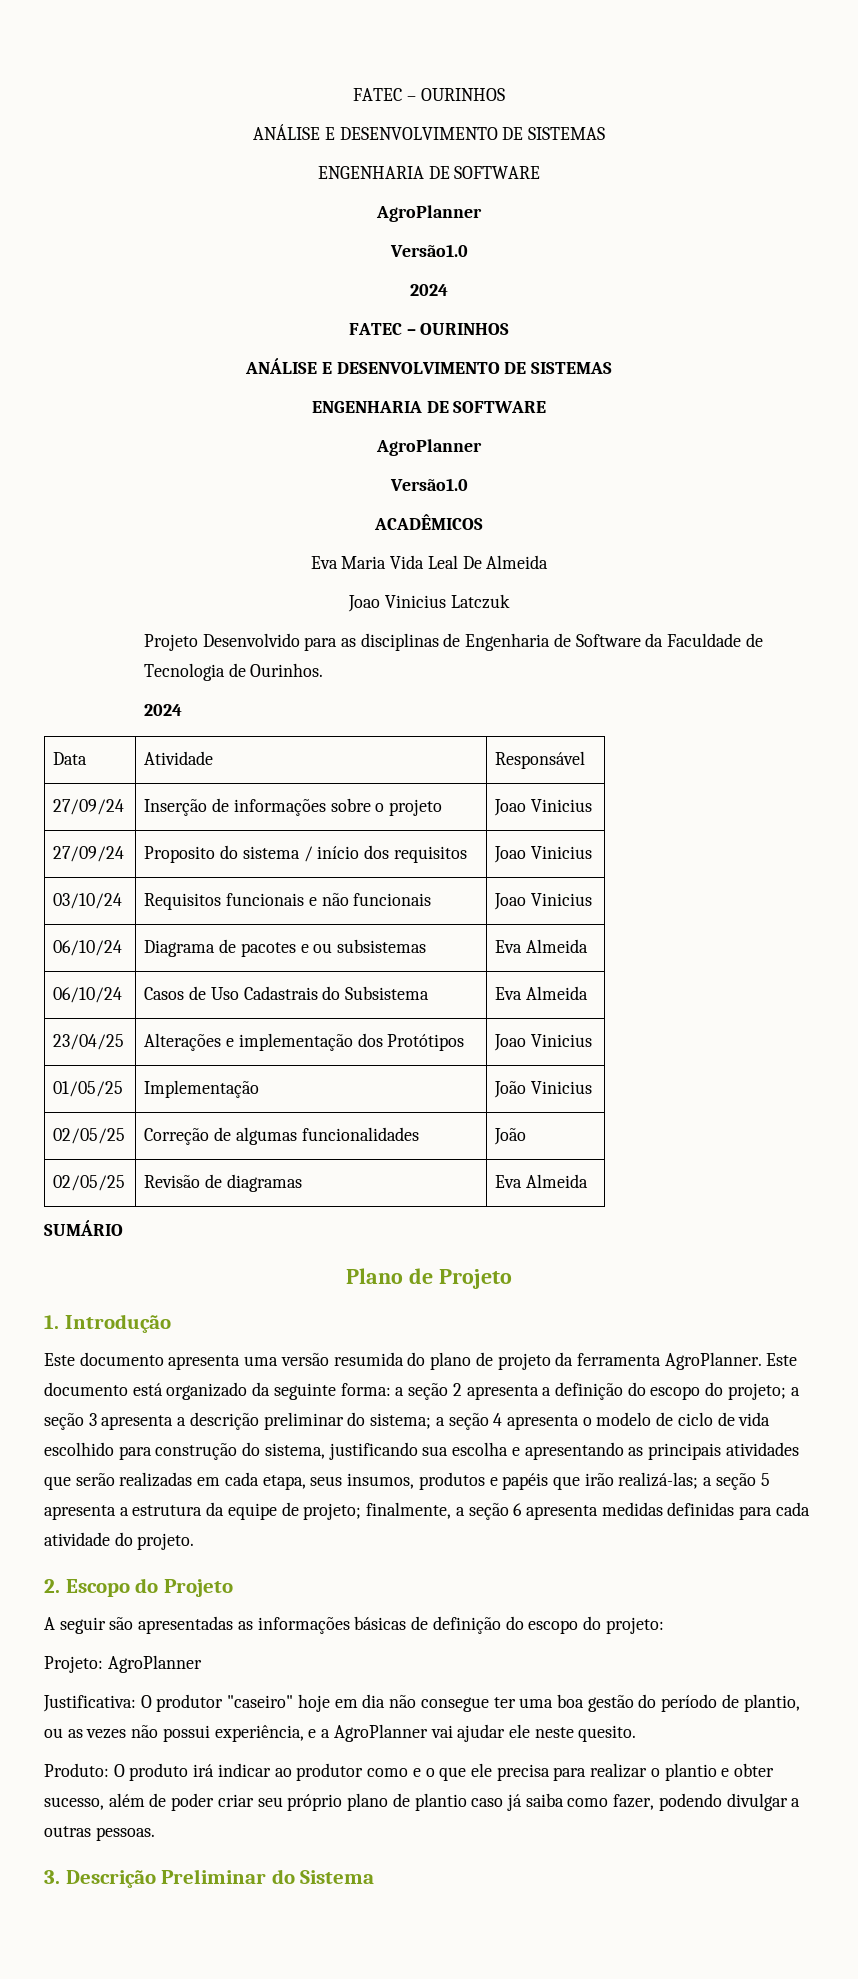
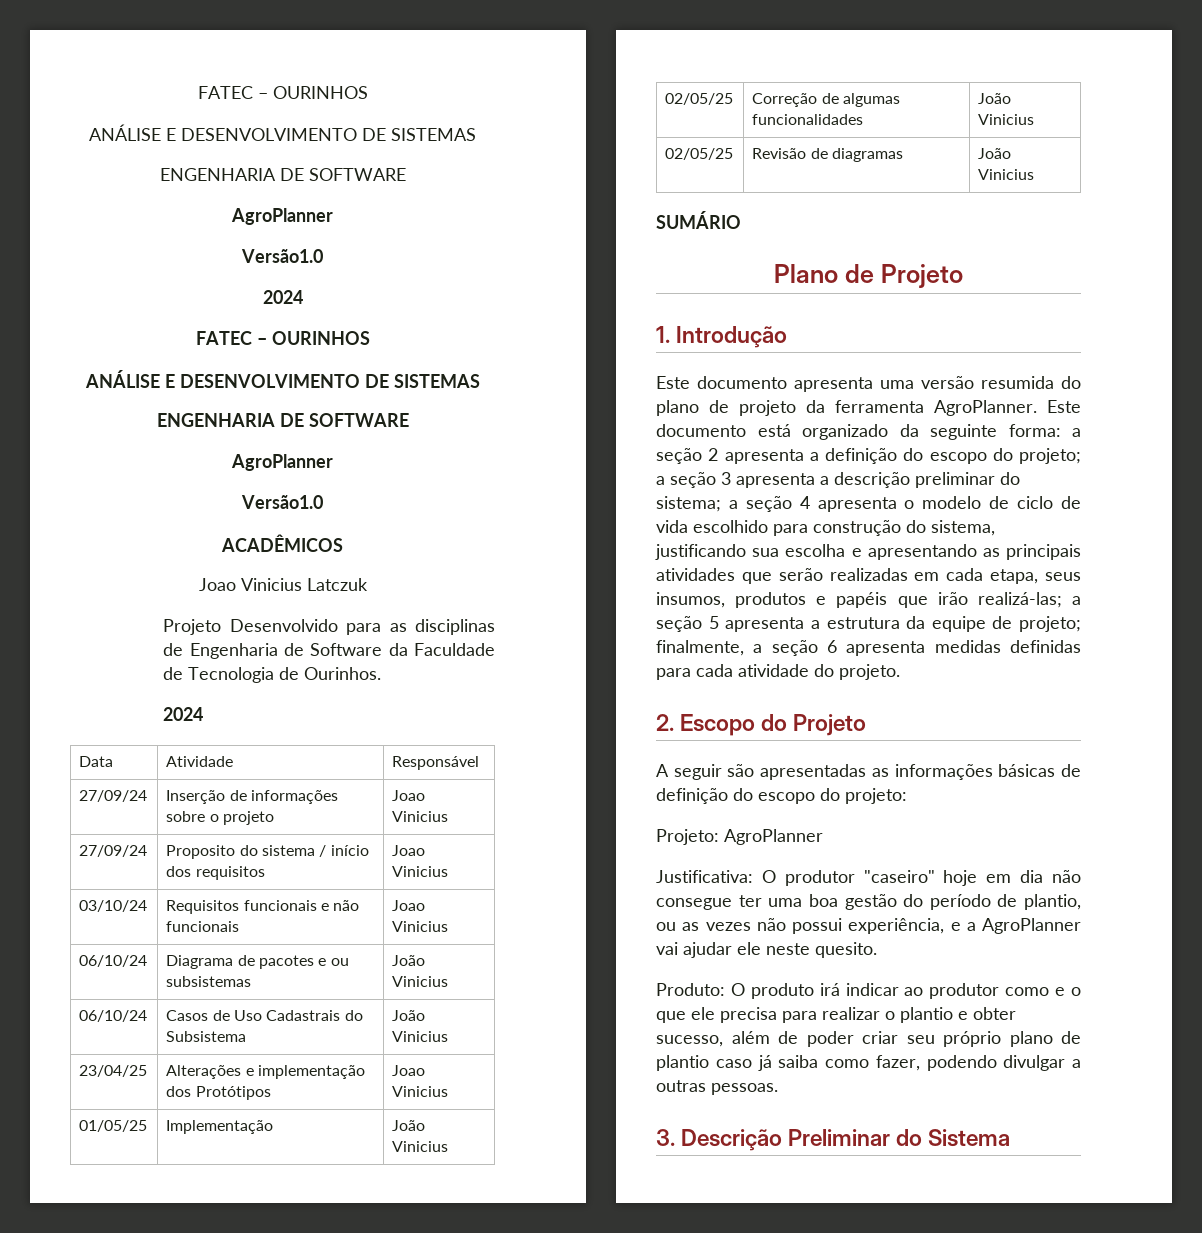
- Eva Maria Vida Leal De Almeida
- 06/10/24 | Diagrama de pacotes e ou subsistemas | Eva Almeida
+ 06/10/24 | Diagrama de pacotes e ou subsistemas | João Vinicius
- 06/10/24 | Casos de Uso Cadastrais do Subsistema | Eva Almeida
+ 06/10/24 | Casos de Uso Cadastrais do Subsistema | João Vinicius
- 02/05/25 | Correção de algumas funcionalidades | João
+ 02/05/25 | Correção de algumas funcionalidades | João Vinicius
- 02/05/25 | Revisão de diagramas | Eva Almeida
+ 02/05/25 | Revisão de diagramas | João Vinicius

